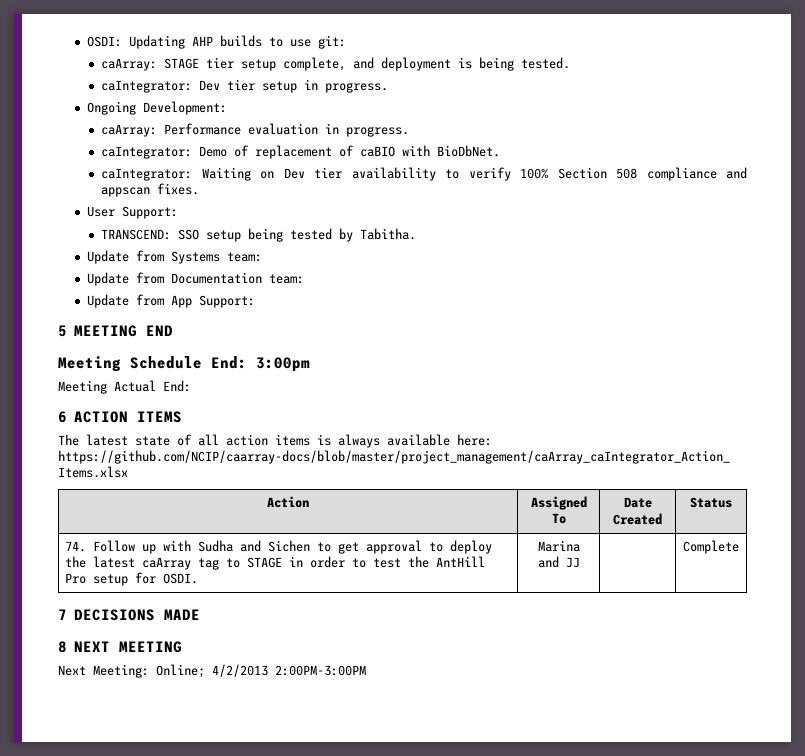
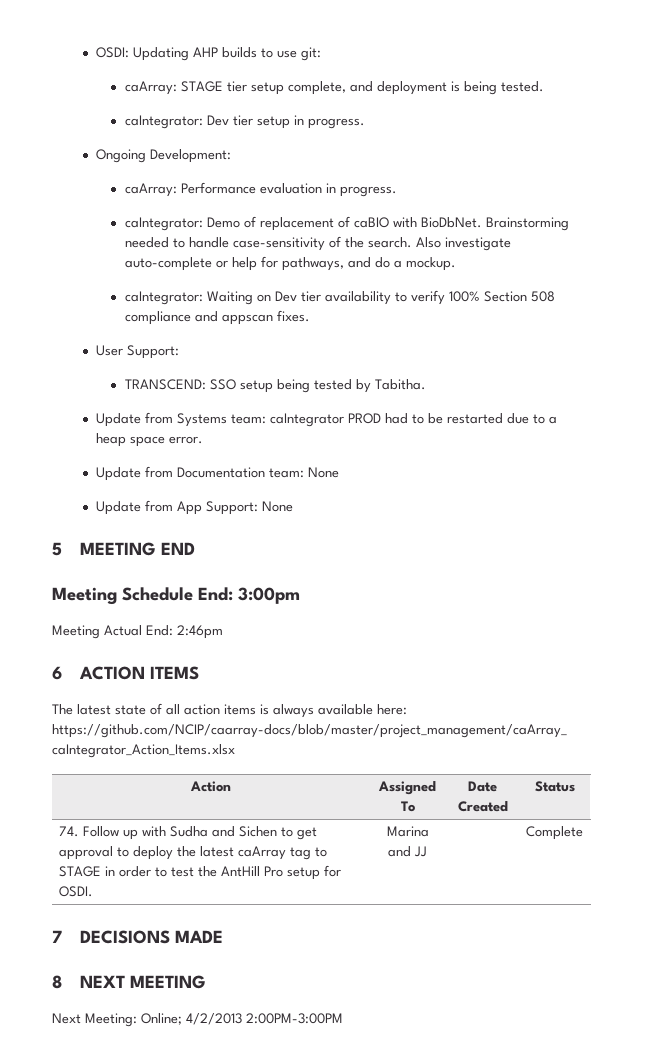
+ Brainstorming needed to handle case-sensitivity of the search. Also investigate auto-complete or help for pathways, and do a mockup.
- Update from Systems team:
+ Update from Systems team: caIntegrator PROD had to be restarted due to a heap space error.
- Update from Documentation team:
+ Update from Documentation team: None
- Update from App Support:
+ Update from App Support: None
- Meeting Actual End:
+ Meeting Actual End: 2:46pm

